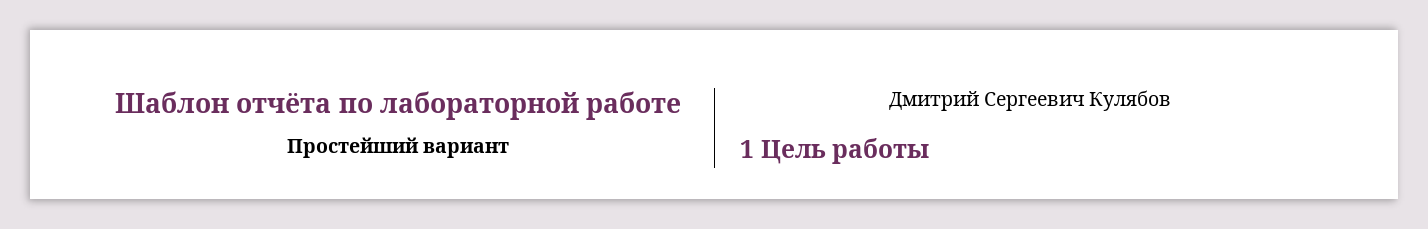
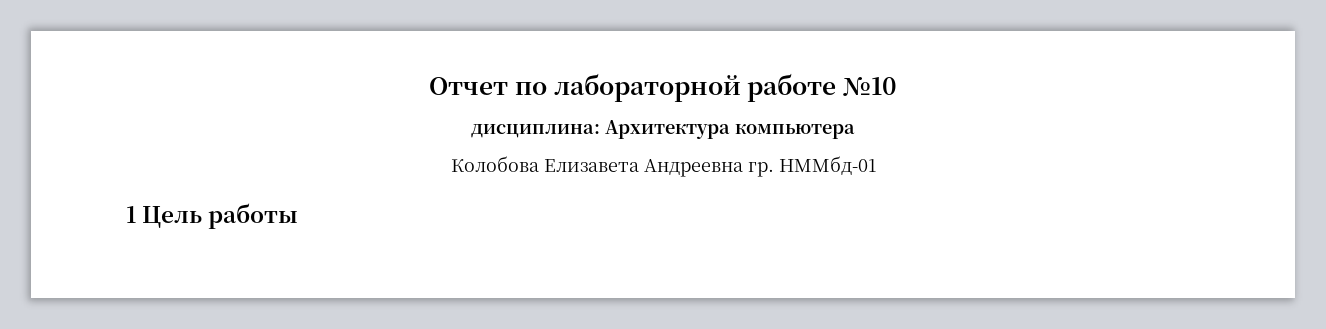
- Шаблон отчёта по лабораторной работе
- Простейший вариант
- Дмитрий Сергеевич Кулябов
+ Отчет по лабораторной работе №10
+ дисциплина: Архитектура компьютера
+ Колобова Елизавета Андреевна гр. НММбд-01

